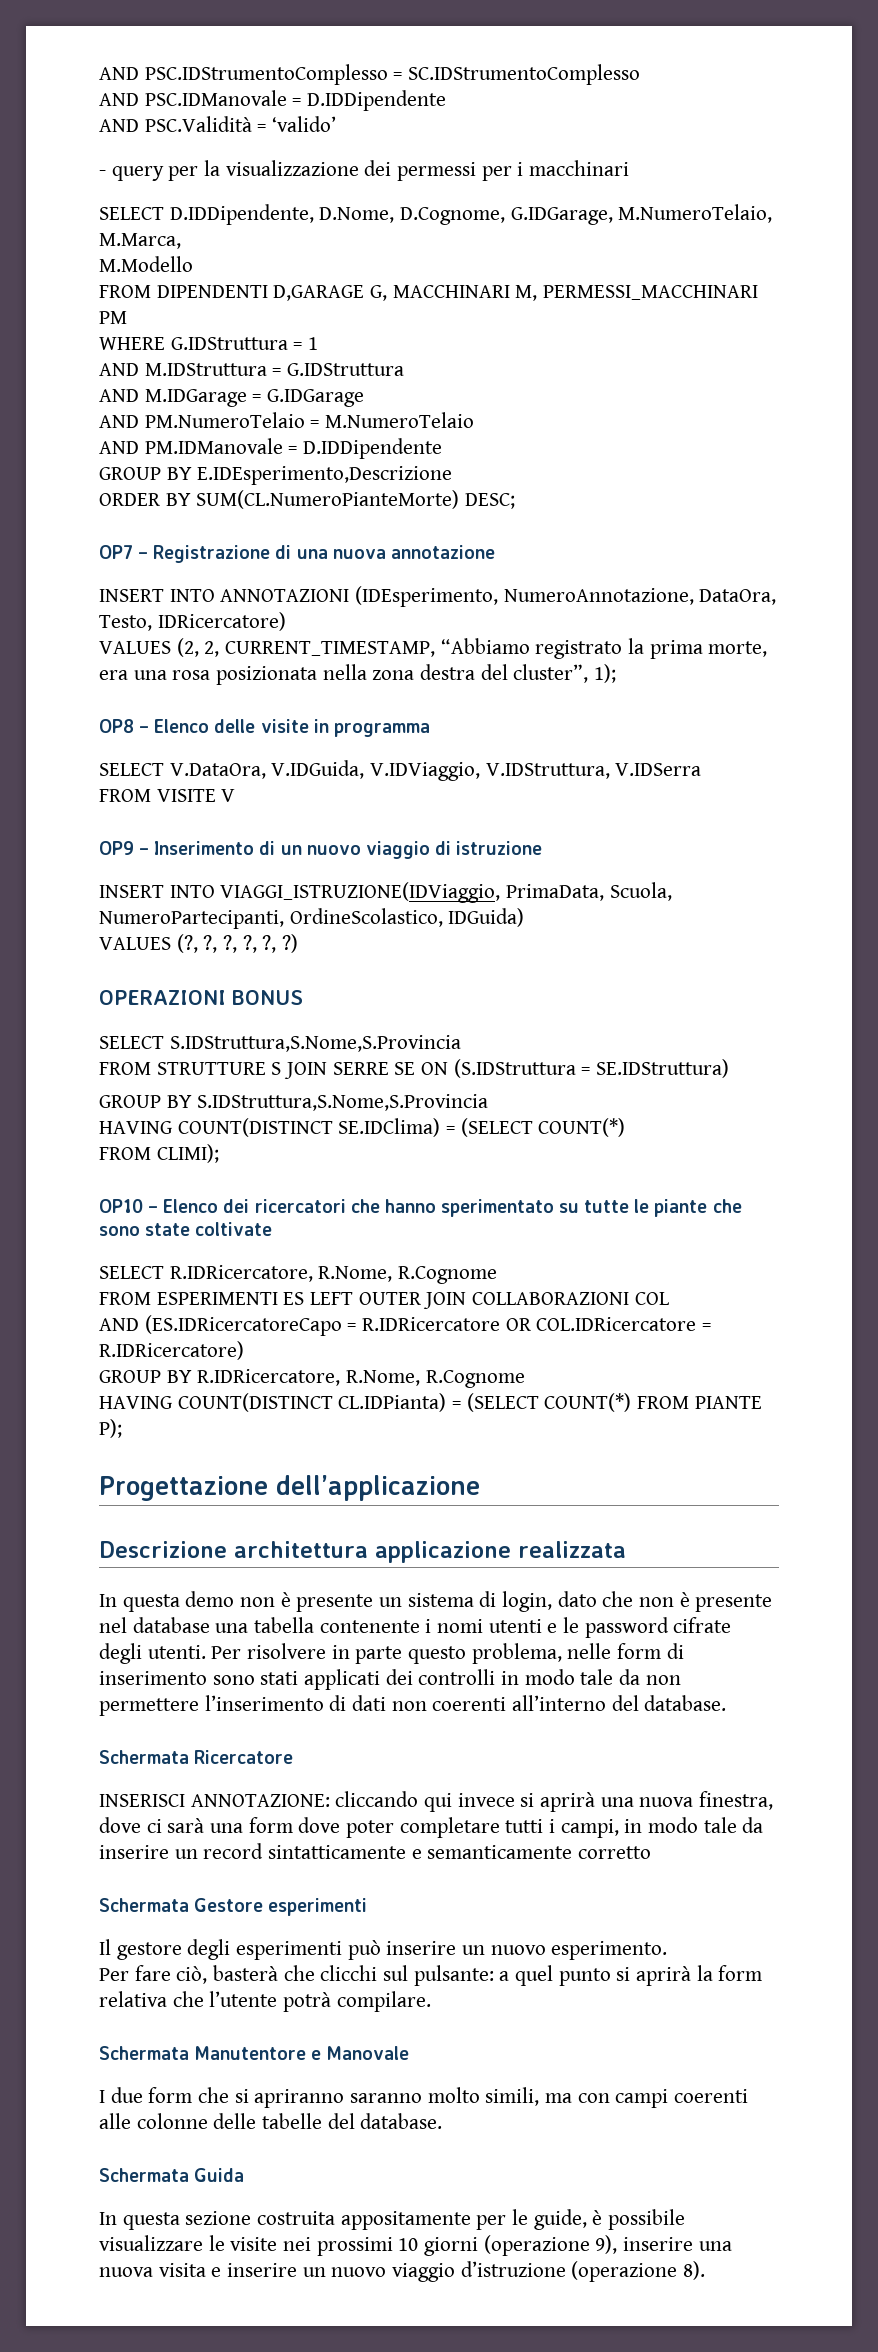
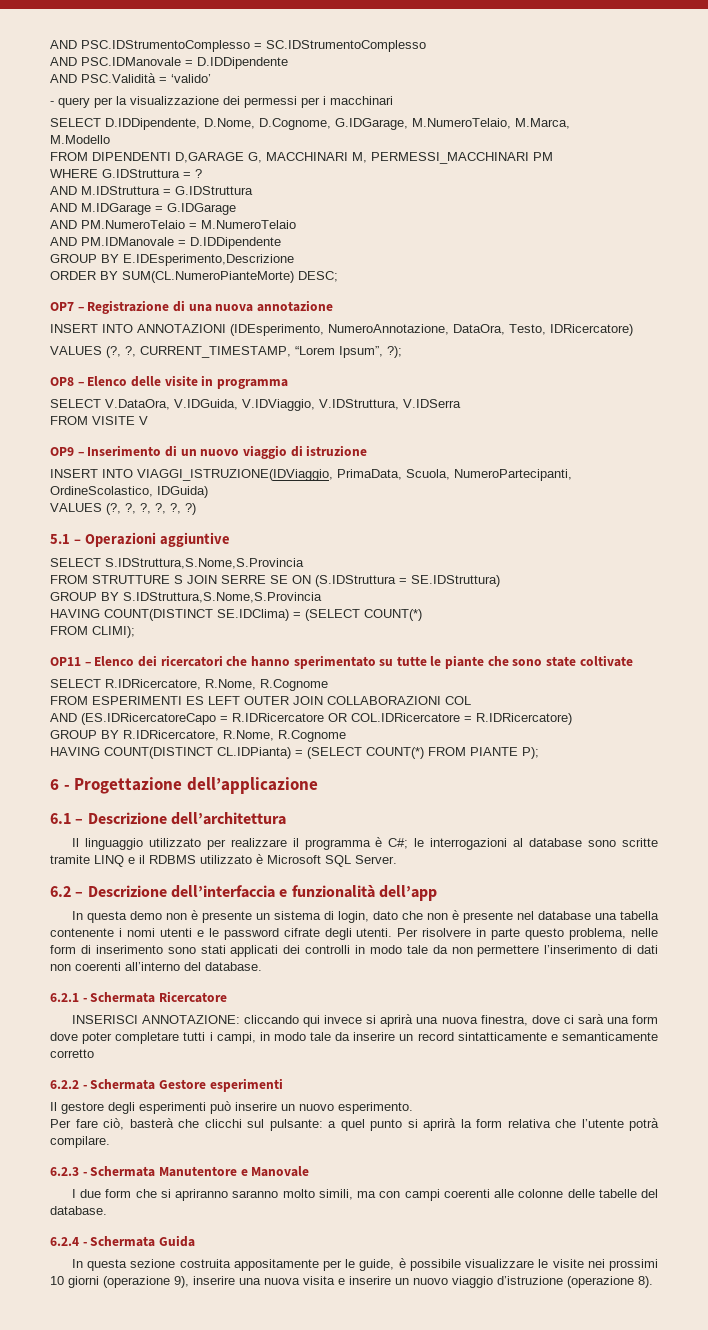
- WHERE G.IDStruttura = 1
+ WHERE G.IDStruttura = ?
- VALUES (2, 2, CURRENT_TIMESTAMP, “Abbiamo registrato la prima morte, era una rosa posizionata nella zona destra del cluster”, 1);
+ VALUES (?, ?, CURRENT_TIMESTAMP, “Lorem Ipsum”, ?);
- OPERAZIONI BONUS
+ 5.1 – Operazioni aggiuntive
- OP10 – Elenco dei ricercatori che hanno sperimentato su tutte le piante che sono state coltivate
+ OP11 – Elenco dei ricercatori che hanno sperimentato su tutte le piante che sono state coltivate
- Progettazione dell’applicazione
+ 6 - Progettazione dell’applicazione
- Descrizione architettura applicazione realizzata
+ 6.1 – Descrizione dell’architettura
+ Il linguaggio utilizzato per realizzare il programma è C#; le interrogazioni al database sono scritte tramite LINQ e il RDBMS utilizzato è Microsoft SQL Server.
+ 6.2 – Descrizione dell’interfaccia e funzionalità dell’app
- Schermata Ricercatore
+ 6.2.1 - Schermata Ricercatore
- Schermata Gestore esperimenti
+ 6.2.2 - Schermata Gestore esperimenti
- Schermata Manutentore e Manovale
+ 6.2.3 - Schermata Manutentore e Manovale
- Schermata Guida
+ 6.2.4 - Schermata Guida

